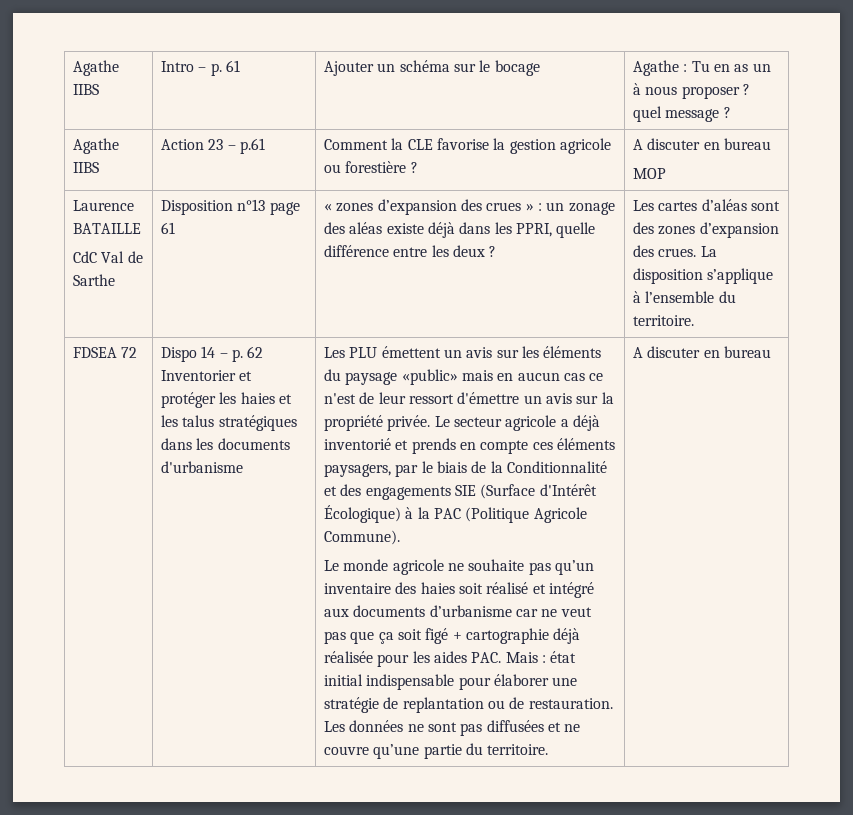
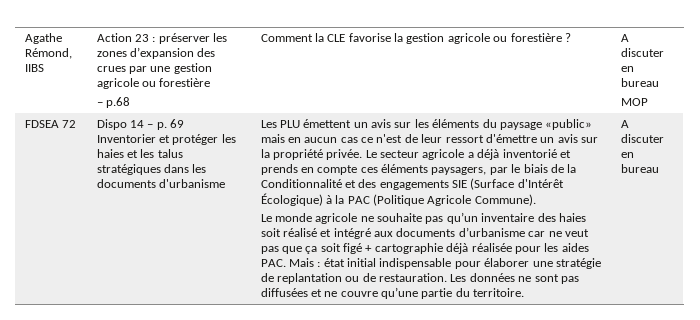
- Agathe IIBS | Intro – p. 61 | Ajouter un schéma sur le bocage | Agathe : Tu en as un à nous proposer ? quel message ?
- Agathe IIBS | Action 23 – p.61 | Comment la CLE favorise la gestion agricole ou forestière ? | A discuter en bureau
+ Agathe Rémond, IIBS | Action 23 : préserver les zones d’expansion des crues par une gestion agricole ou forestière
+ – p.68 | Comment la CLE favorise la gestion agricole ou forestière ? | A discuter en bureau
- Laurence BATAILLE
- CdC Val de Sarthe | Disposition n°13 page 61 | « zones d’expansion des crues » : un zonage des aléas existe déjà dans les PPRI, quelle différence entre les deux ? | Les cartes d’aléas sont des zones d’expansion des crues. La disposition s’applique à l’ensemble du territoire.
- Dispo 14 – p. 62 Inventorier et protéger les haies et les talus stratégiques dans les documents d'urbanisme
+ Dispo 14 – p. 69 Inventorier et protéger les haies et les talus stratégiques dans les documents d'urbanisme

